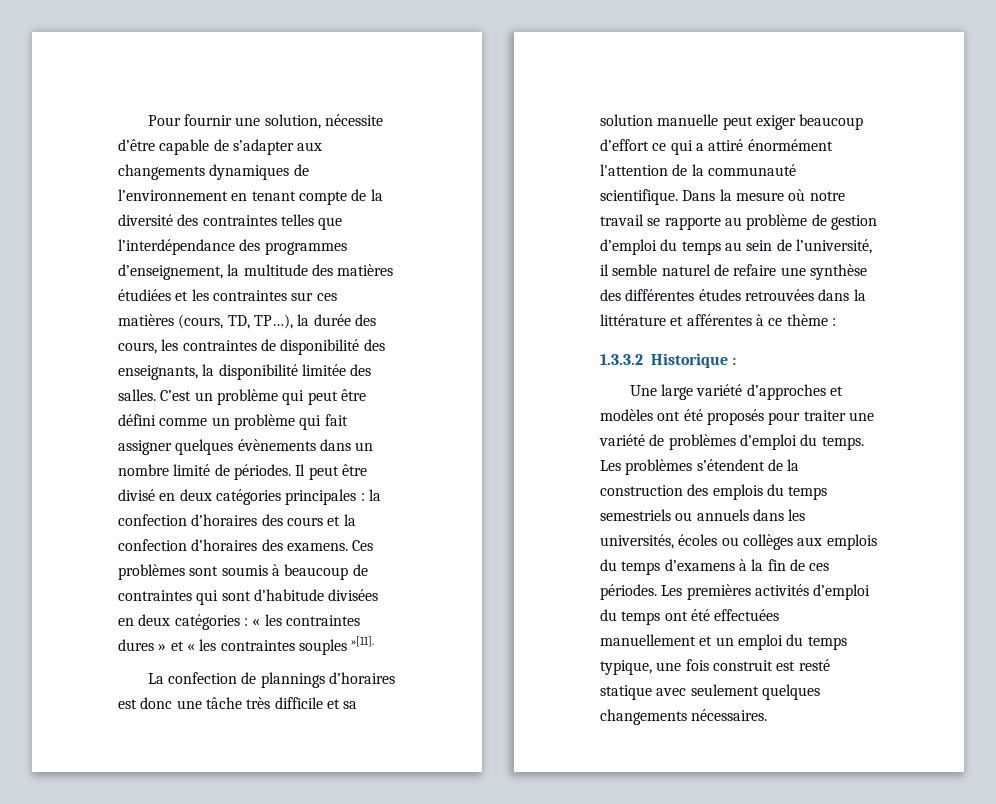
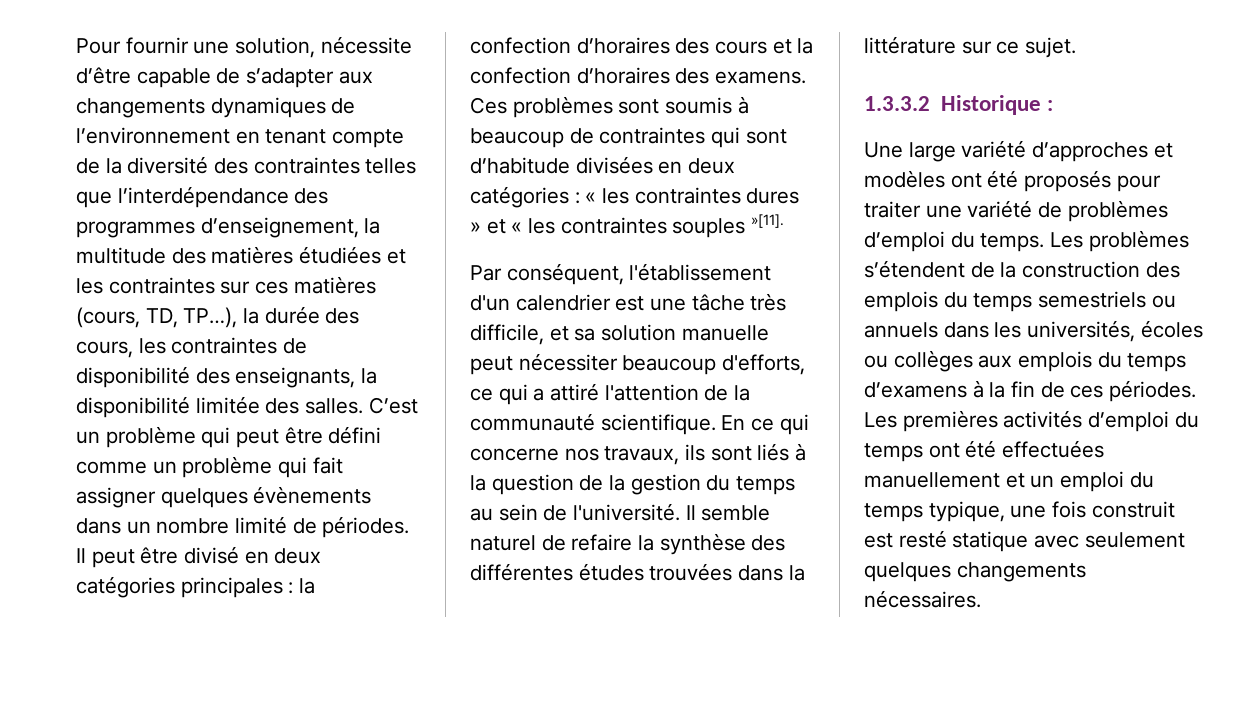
- La confection de plannings d’horaires est donc une tâche très difficile et sa solution manuelle peut exiger beaucoup d’effort ce qui a attiré énormément l'attention de la communauté scientifique.
+ Par conséquent, l'établissement d'un calendrier est une tâche très difficile, et sa solution manuelle peut nécessiter beaucoup d'efforts, ce qui a attiré l'attention de la communauté scientifique.
- Dans la mesure où notre travail se rapporte au problème de gestion d’emploi du temps au sein de l’université, il semble naturel de refaire une synthèse des différentes études retrouvées dans la littérature et afférentes à ce thème :
+ En ce qui concerne nos travaux, ils sont liés à la question de la gestion du temps au sein de l'université. Il semble naturel de refaire la synthèse des différentes études trouvées dans la littérature sur ce sujet.

